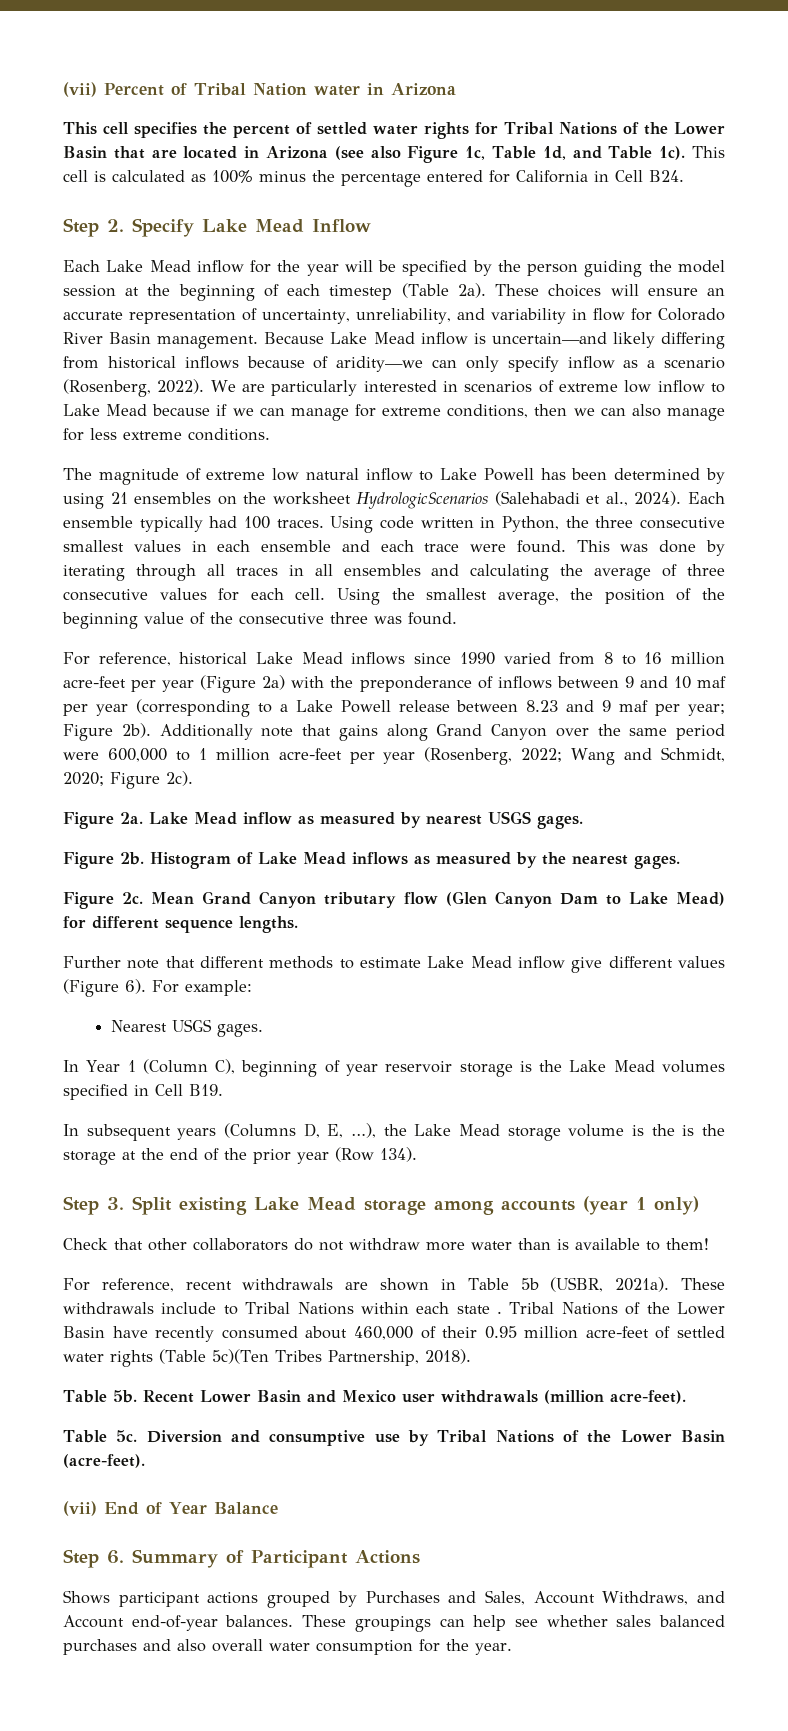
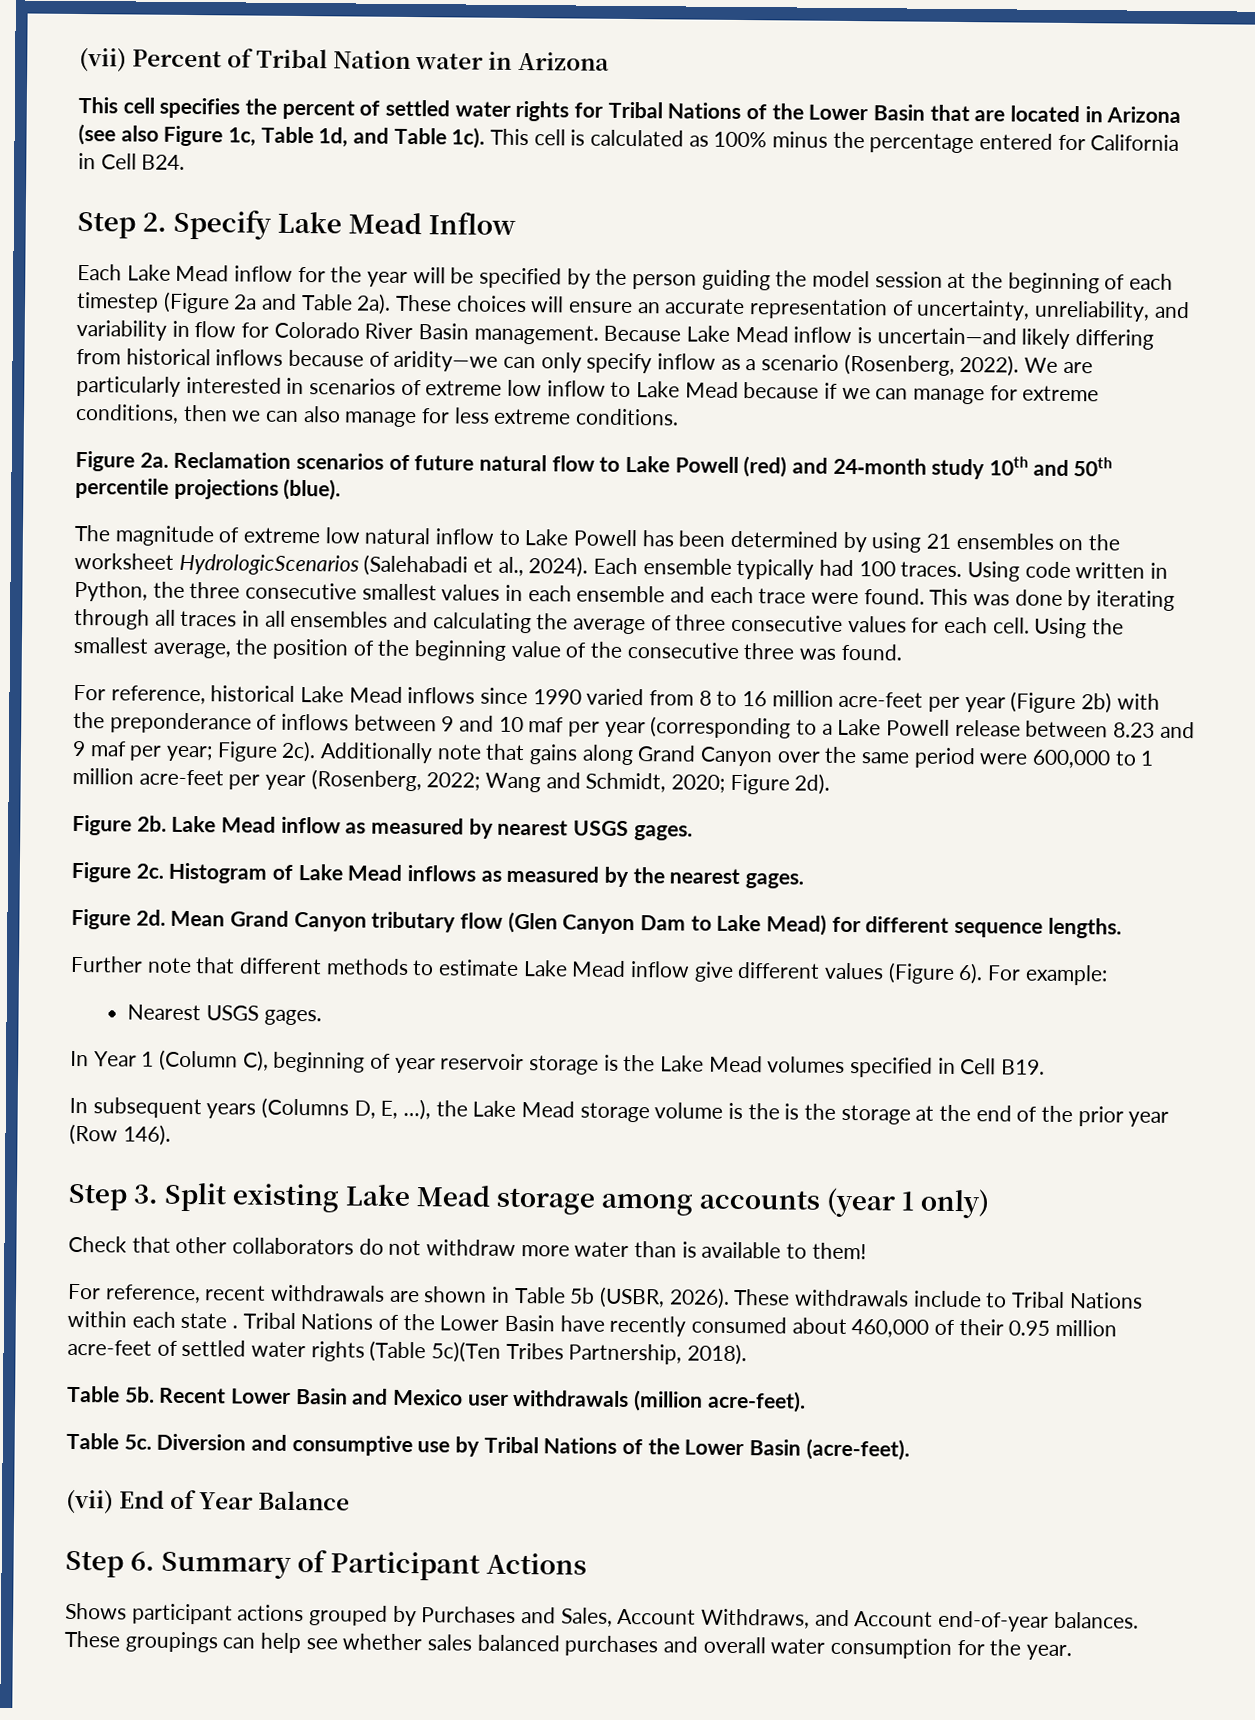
- Each Lake Mead inflow for the year will be specified by the person guiding the model session at the beginning of each timestep (Table 2a).
+ Each Lake Mead inflow for the year will be specified by the person guiding the model session at the beginning of each timestep (Figure 2a and Table 2a).
+ Figure 2a. Reclamation scenarios of future natural flow to Lake Powell (red) and 24‑month study 10th and 50th percentile projections (blue).
- For reference, historical Lake Mead inflows since 1990 varied from 8 to 16 million acre-feet per year (Figure 2a) with the preponderance of inflows between 9 and 10 maf per year (corresponding to a Lake Powell release between 8.23 and 9 maf per year; Figure 2b).
+ For reference, historical Lake Mead inflows since 1990 varied from 8 to 16 million acre-feet per year (Figure 2b) with the preponderance of inflows between 9 and 10 maf per year (corresponding to a Lake Powell release between 8.23 and 9 maf per year; Figure 2c).
- Additionally note that gains along Grand Canyon over the same period were 600,000 to 1 million acre-feet per year (Rosenberg, 2022; Wang and Schmidt, 2020; Figure 2c).
- Figure 2a.
+ Additionally note that gains along Grand Canyon over the same period were 600,000 to 1 million acre-feet per year (Rosenberg, 2022; Wang and Schmidt, 2020; Figure 2d).
+ Figure 2b.
- Figure 2b.
+ Figure 2c.
- Figure 2c.
+ Figure 2d.
- In subsequent years (Columns D, E, …), the Lake Mead storage volume is the is the storage at the end of the prior year (Row 134).
+ In subsequent years (Columns D, E, …), the Lake Mead storage volume is the is the storage at the end of the prior year (Row 146).
- For reference, recent withdrawals are shown in Table 5b (USBR, 2021a).
+ For reference, recent withdrawals are shown in Table 5b (USBR, 2026).
- These groupings can help see whether sales balanced purchases and also overall water consumption for the year.
+ These groupings can help see whether sales balanced purchases and overall water consumption for the year.

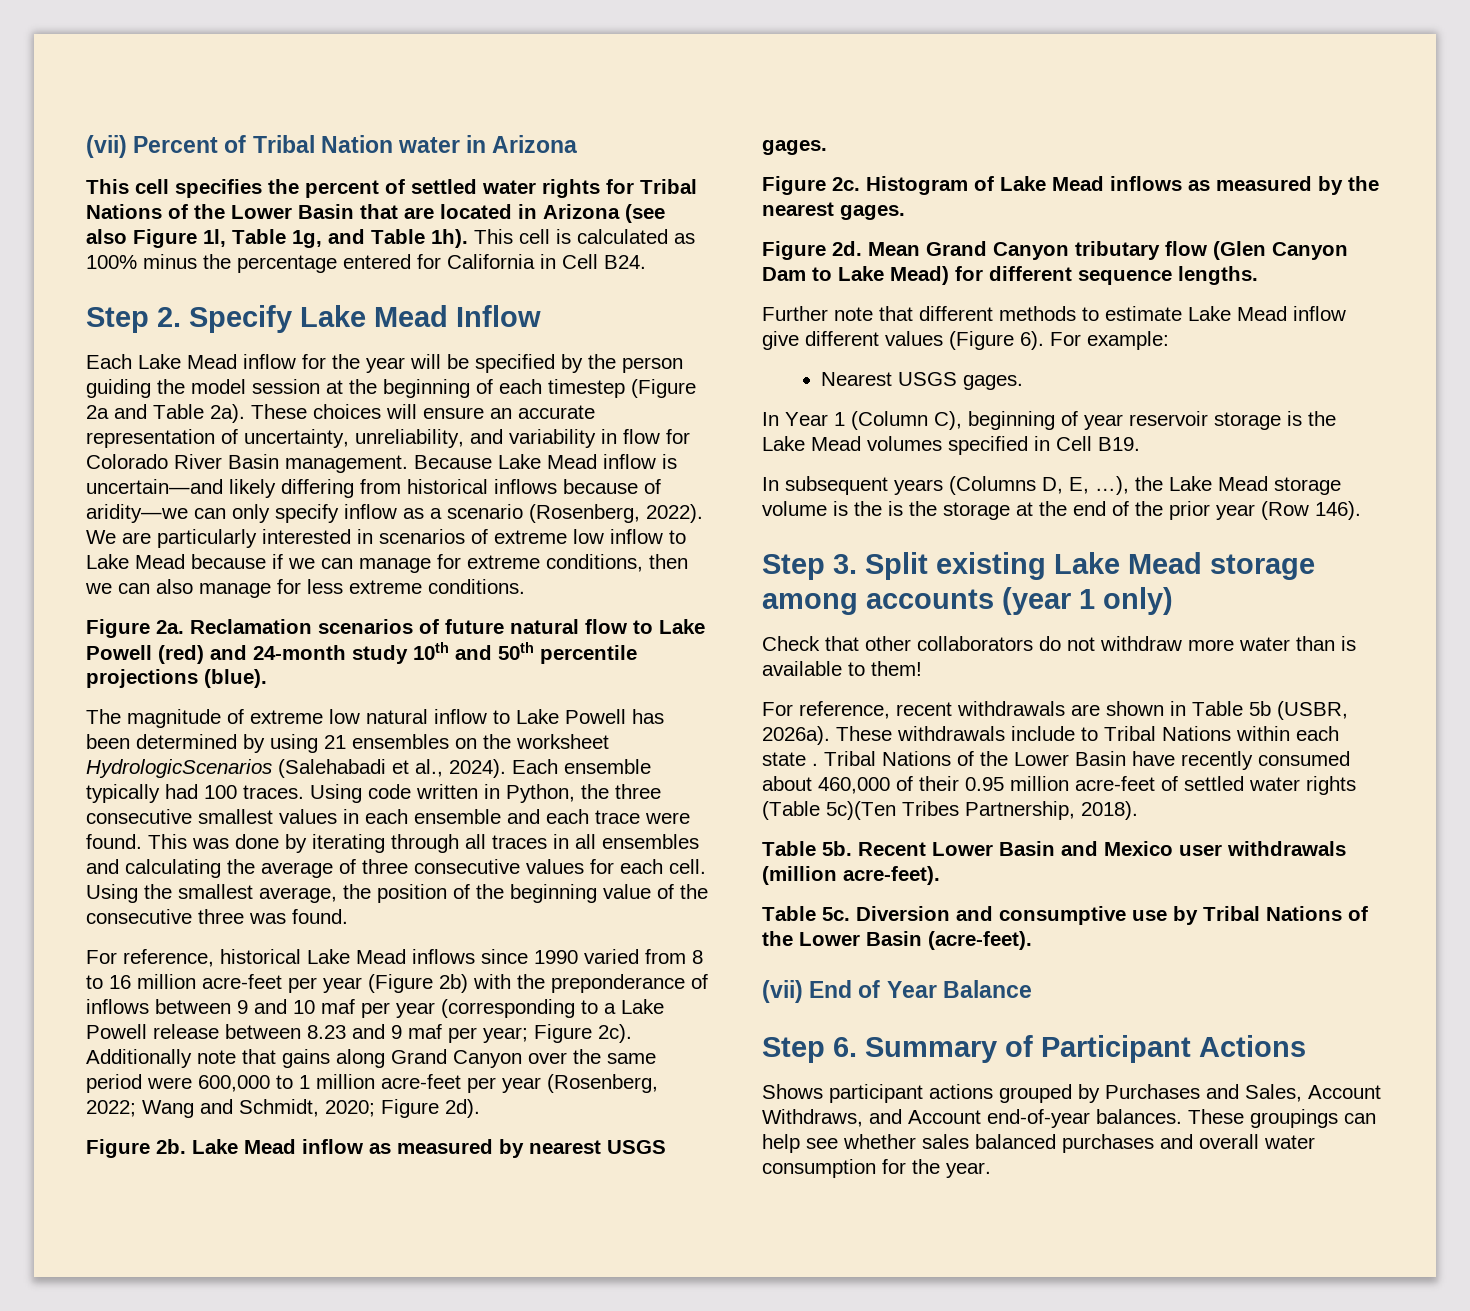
- This cell specifies the percent of settled water rights for Tribal Nations of the Lower Basin that are located in Arizona (see also Figure 1c, Table 1d, and Table 1c).
+ This cell specifies the percent of settled water rights for Tribal Nations of the Lower Basin that are located in Arizona (see also Figure 1l, Table 1g, and Table 1h).
- For reference, recent withdrawals are shown in Table 5b (USBR, 2026).
+ For reference, recent withdrawals are shown in Table 5b (USBR, 2026a).

